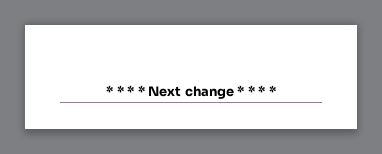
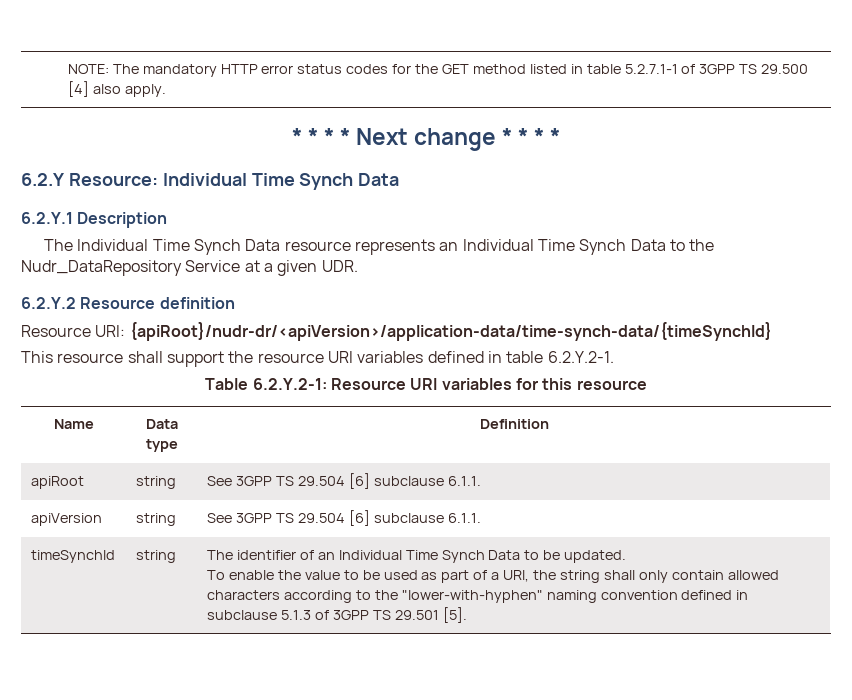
+ NOTE: The mandatory HTTP error status codes for the GET method listed in table 5.2.7.1-1 of 3GPP TS 29.500 [4] also apply.
+ 6.2.Y Resource: Individual Time Synch Data
+ 6.2.Y.1 Description
+ The Individual Time Synch Data resource represents an Individual Time Synch Data to the Nudr_DataRepository Service at a given UDR.
+ 6.2.Y.2 Resource definition
+ Resource URI: {apiRoot}/nudr-dr/<apiVersion>/application-data/time-synch-data/{timeSynchId}
+ This resource shall support the resource URI variables defined in table 6.2.Y.2-1.
+ Table 6.2.Y.2-1: Resource URI variables for this resource
+ Name | Data type | Definition
+ apiRoot | string | See 3GPP TS 29.504 [6] subclause 6.1.1.
+ apiVersion | string | See 3GPP TS 29.504 [6] subclause 6.1.1.
+ timeSynchId | string | The identifier of an Individual Time Synch Data to be updated.
+ To enable the value to be used as part of a URI, the string shall only contain allowed characters according to the "lower-with-hyphen" naming convention defined in subclause 5.1.3 of 3GPP TS 29.501 [5].

